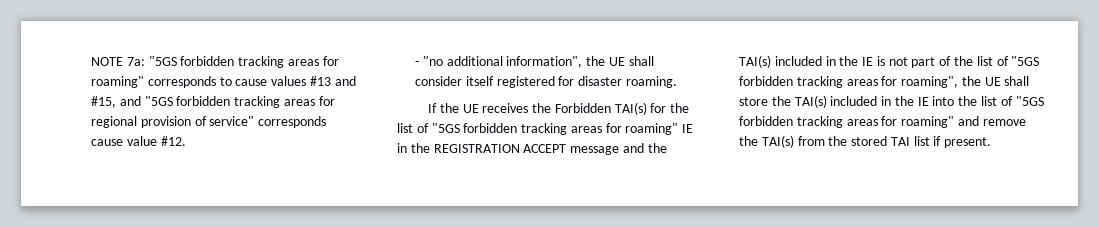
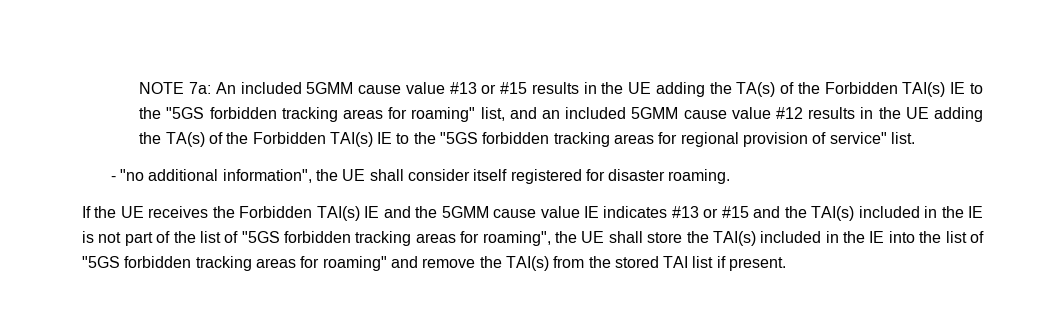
- NOTE 7a: "5GS forbidden tracking areas for roaming" corresponds to cause values #13 and #15, and "5GS forbidden tracking areas for regional provision of service" corresponds cause value #12.
+ NOTE 7a: An included 5GMM cause value #13 or #15 results in the UE adding the TA(s) of the Forbidden TAI(s) IE to the "5GS forbidden tracking areas for roaming" list, and an included 5GMM cause value #12 results in the UE adding the TA(s) of the Forbidden TAI(s) IE to the "5GS forbidden tracking areas for regional provision of service" list.
- If the UE receives the Forbidden TAI(s) for the list of "5GS forbidden tracking areas for roaming" IE in the REGISTRATION ACCEPT message and the TAI(s) included in the IE is not part of the list of "5GS forbidden tracking areas for roaming", the UE shall store the TAI(s) included in the IE into the list of "5GS forbidden tracking areas for roaming" and remove the TAI(s) from the stored TAI list if present.
+ If the UE receives the Forbidden TAI(s) IE and the 5GMM cause value IE indicates #13 or #15 and the TAI(s) included in the IE is not part of the list of "5GS forbidden tracking areas for roaming", the UE shall store the TAI(s) included in the IE into the list of "5GS forbidden tracking areas for roaming" and remove the TAI(s) from the stored TAI list if present.

